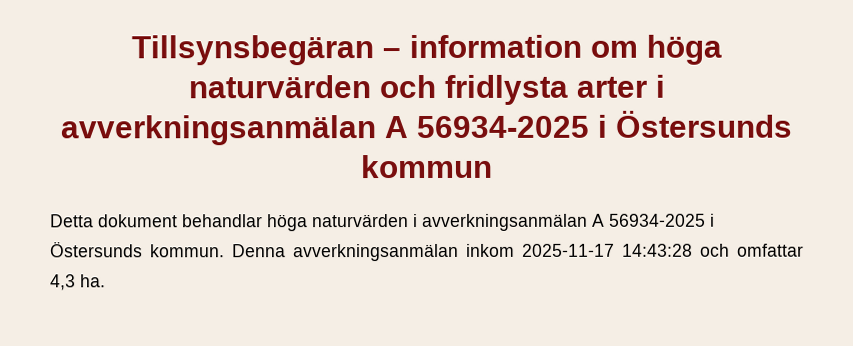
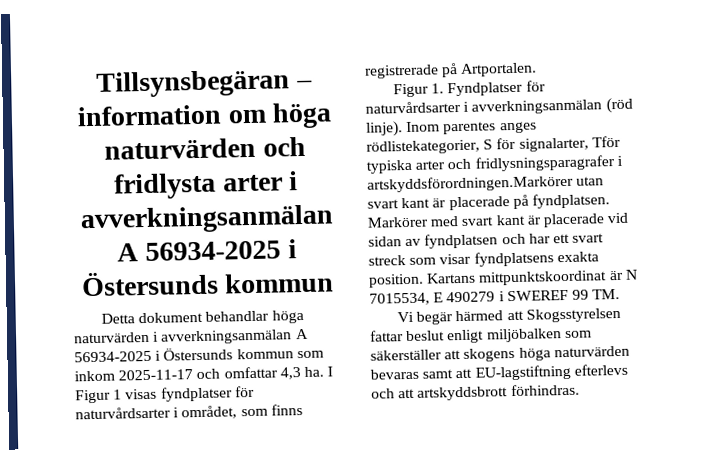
- Detta dokument behandlar höga naturvärden i avverkningsanmälan A 56934-2025 i Östersunds kommun. Denna avverkningsanmälan inkom 2025-11-17 14:43:28 och omfattar 4,3 ha.
+ Detta dokument behandlar höga naturvärden i avverkningsanmälan A 56934-2025 i Östersunds kommun som inkom 2025-11-17 och omfattar 4,3 ha.
+ I Figur 1 visas fyndplatser för naturvårdsarter i området, som finns registrerade på Artportalen.
+ Figur 1. Fyndplatser för naturvårdsarter i avverkningsanmälan (röd linje). Inom parentes anges rödlistekategorier, S för signalarter, Tför typiska arter och fridlysningsparagrafer i artskyddsförordningen.Markörer utan svart kant är placerade på fyndplatsen. Markörer med svart kant är placerade vid sidan av fyndplatsen och har ett svart streck som visar fyndplatsens exakta position. Kartans mittpunktskoordinat är N 7015534, E 490279 i SWEREF 99 TM.
+ Vi begär härmed att Skogsstyrelsen fattar beslut enligt miljöbalken som säkerställer att skogens höga naturvärden bevaras samt att EU-lagstiftning efterlevs och att artskyddsbrott förhindras.

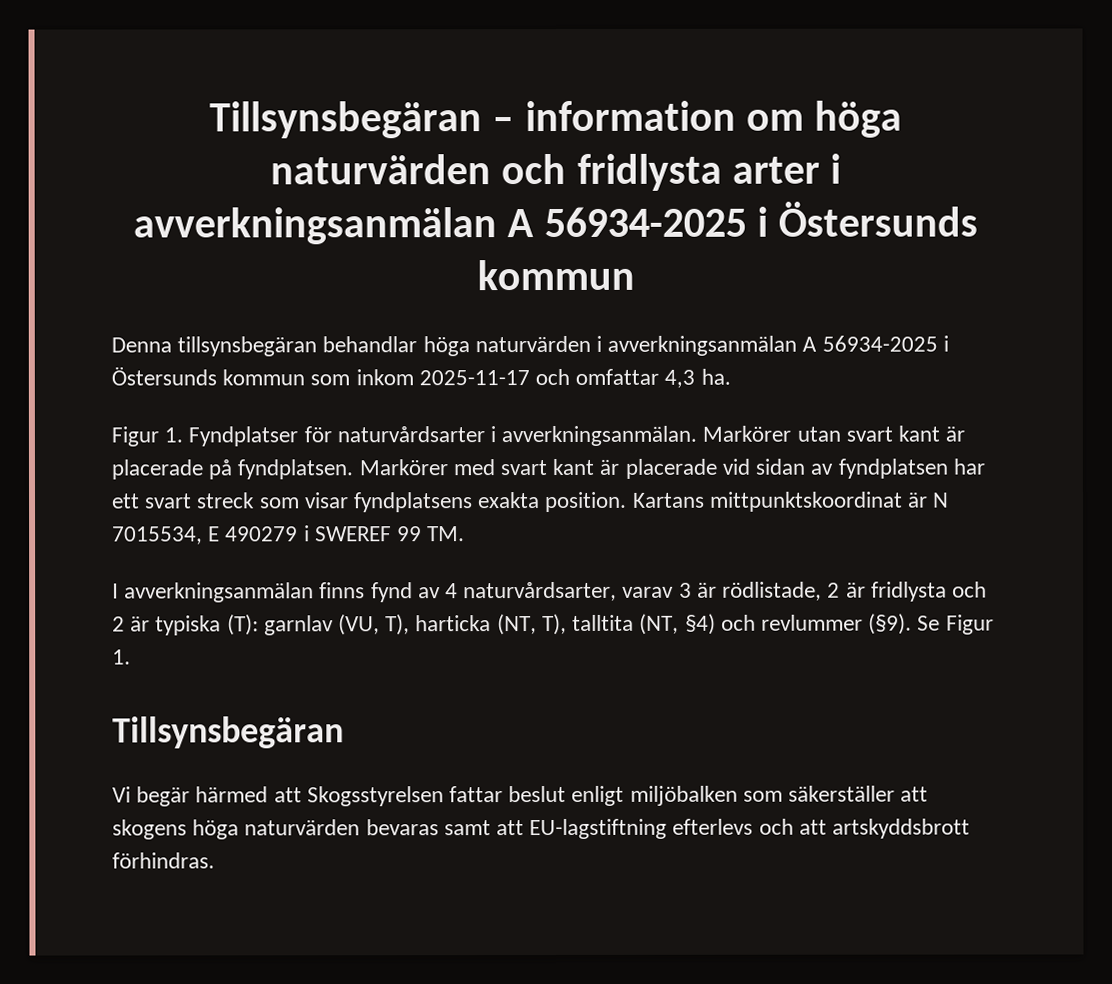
- Detta dokument behandlar höga naturvärden i avverkningsanmälan A 56934-2025 i Östersunds kommun som inkom 2025-11-17 och omfattar 4,3 ha. I Figur 1 visas fyndplatser för naturvårdsarter i området, som finns registrerade på Artportalen.
+ Denna tillsynsbegäran behandlar höga naturvärden i avverkningsanmälan A 56934-2025 i Östersunds kommun som inkom 2025-11-17 och omfattar 4,3 ha.
- Figur 1. Fyndplatser för naturvårdsarter i avverkningsanmälan (röd linje). Inom parentes anges rödlistekategorier, S för signalarter, Tför typiska arter och fridlysningsparagrafer i artskyddsförordningen.Markörer utan svart kant är placerade på fyndplatsen.
+ Figur 1. Fyndplatser för naturvårdsarter i avverkningsanmälan. Markörer utan svart kant är placerade på fyndplatsen.
- Markörer med svart kant är placerade vid sidan av fyndplatsen och har ett svart streck som visar fyndplatsens exakta position.
+ Markörer med svart kant är placerade vid sidan av fyndplatsen har ett svart streck som visar fyndplatsens exakta position.
+ I avverkningsanmälan finns fynd av 4 naturvårdsarter, varav 3 är rödlistade, 2 är fridlysta och 2 är typiska (T): garnlav (VU, T), harticka (NT, T), talltita (NT, §4) och revlummer (§9). Se Figur 1.
+ Tillsynsbegäran

